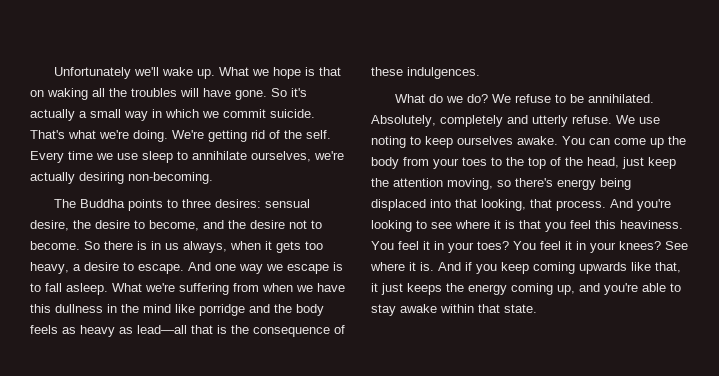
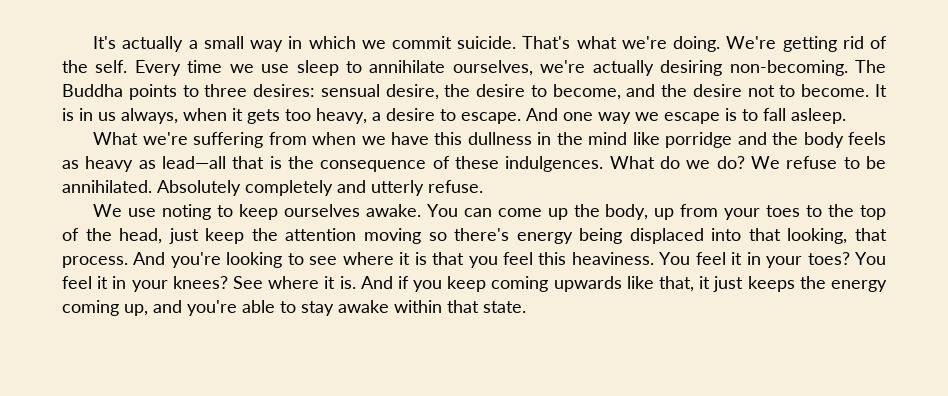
- Unfortunately we'll wake up. What we hope is that on waking all the troubles will have gone. So it's actually a small way in which we commit suicide.
+ It's actually a small way in which we commit suicide.
- Every time we use sleep to annihilate ourselves, we're actually desiring non-becoming.
- The Buddha points to three desires: sensual desire, the desire to become, and the desire not to become.
+ Every time we use sleep to annihilate ourselves, we're actually desiring non-becoming. The Buddha points to three desires: sensual desire, the desire to become, and the desire not to become.
- So there is in us always, when it gets too heavy, a desire to escape.
+ It is in us always, when it gets too heavy, a desire to escape.
- And one way we escape is to fall asleep. What we're suffering from when we have this dullness in the mind like porridge and the body feels as heavy as lead—all that is the consequence of these indulgences.
- What do we do?
+ And one way we escape is to fall asleep.
+ What we're suffering from when we have this dullness in the mind like porridge and the body feels as heavy as lead—all that is the consequence of these indulgences. What do we do?
- Absolutely, completely and utterly refuse. We use noting to keep ourselves awake.
+ Absolutely completely and utterly refuse.
+ We use noting to keep ourselves awake.
- You can come up the body from your toes to the top of the head, just keep the attention moving, so there's energy being displaced into that looking, that process.
+ You can come up the body, up from your toes to the top of the head, just keep the attention moving so there's energy being displaced into that looking, that process.

